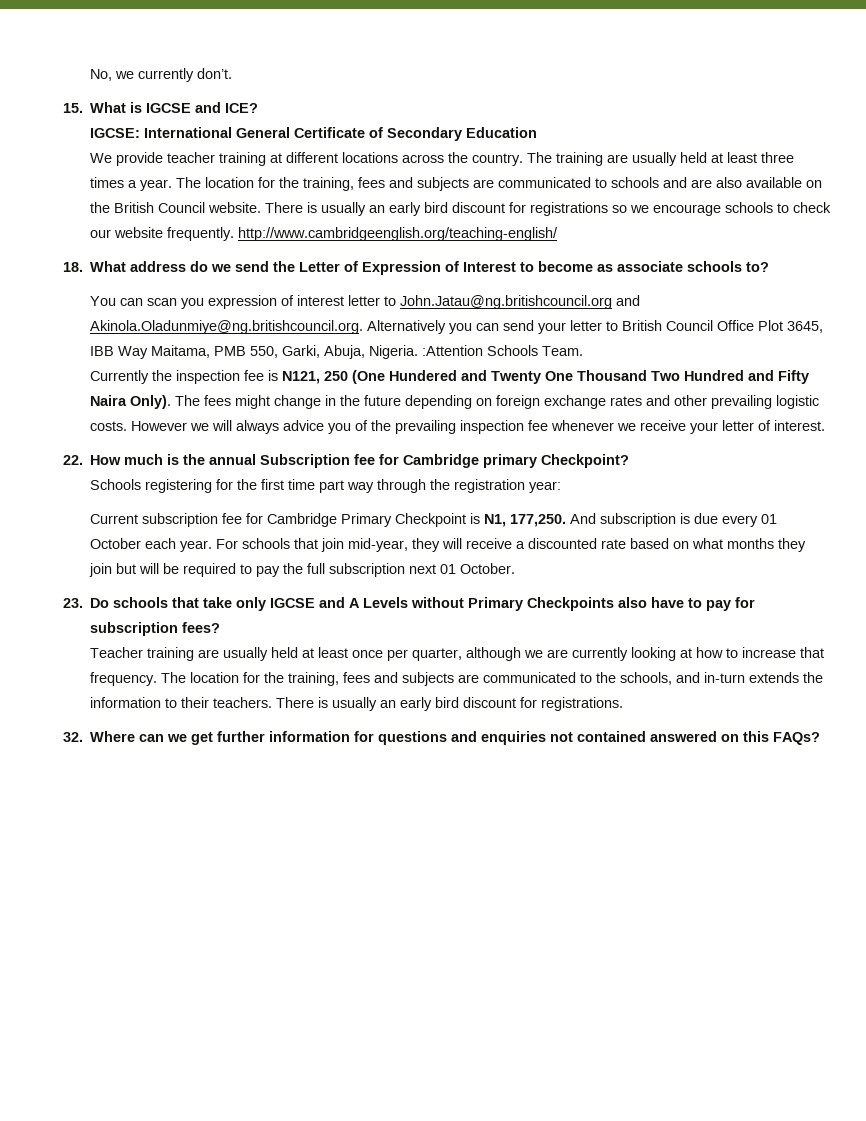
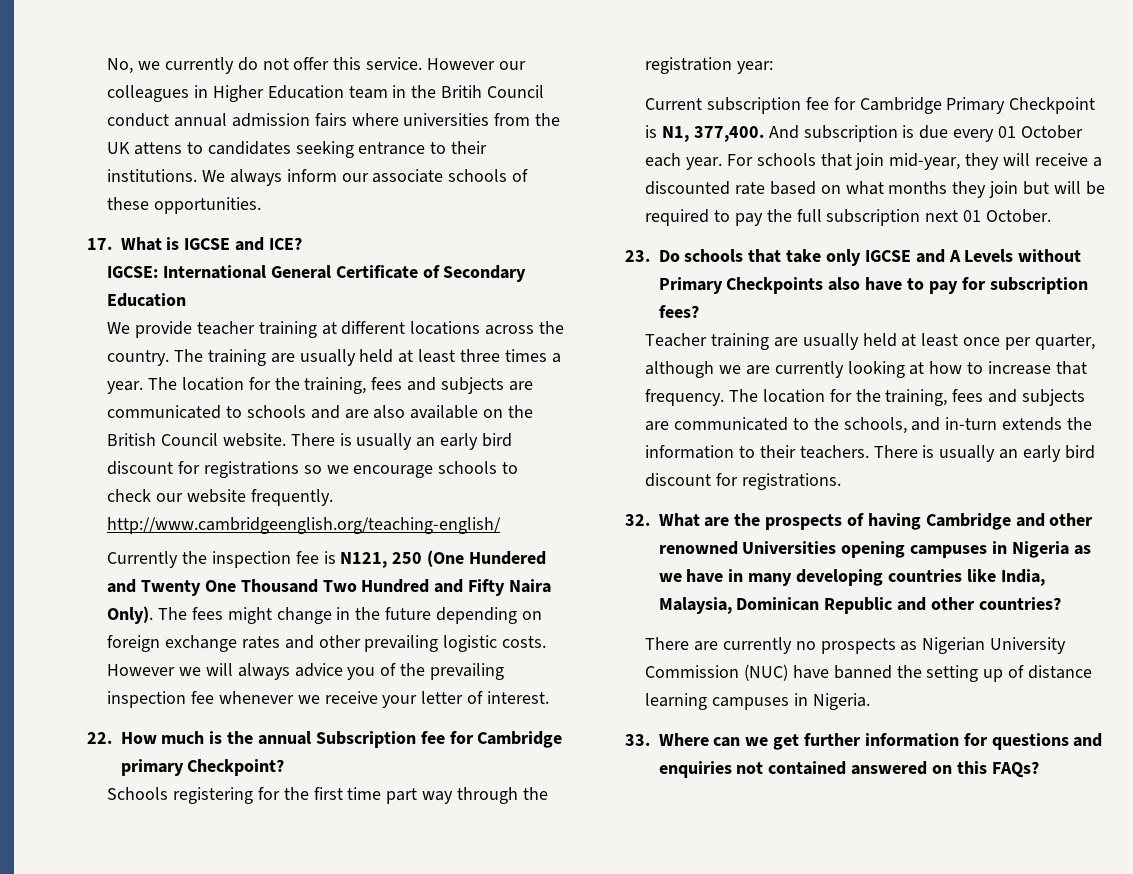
- No, we currently don’t.
- 15. What is IGCSE and ICE?
+ No, we currently do not offer this service. However our colleagues in Higher Education team in the Britih Council conduct annual admission fairs where universities from the UK attens to candidates seeking entrance to their institutions. We always inform our associate schools of these opportunities.
+ 17. What is IGCSE and ICE?
- 18. What address do we send the Letter of Expression of Interest to become as associate schools to?
- You can scan you expression of interest letter to John.Jatau@ng.britishcouncil.org and Akinola.Oladunmiye@ng.britishcouncil.org. Alternatively you can send your letter to British Council Office Plot 3645, IBB Way Maitama, PMB 550, Garki, Abuja, Nigeria. :Attention Schools Team.
- Current subscription fee for Cambridge Primary Checkpoint is N1, 177,250.
+ Current subscription fee for Cambridge Primary Checkpoint is N1, 377,400.
- 32. Where can we get further information for questions and enquiries not contained answered on this FAQs?
+ 32. What are the prospects of having Cambridge and other renowned Universities opening campuses in Nigeria as we have in many developing countries like India, Malaysia, Dominican Republic and other countries?
+ There are currently no prospects as Nigerian University Commission (NUC) have banned the setting up of distance learning campuses in Nigeria.
+ 33. Where can we get further information for questions and enquiries not contained answered on this FAQs?

